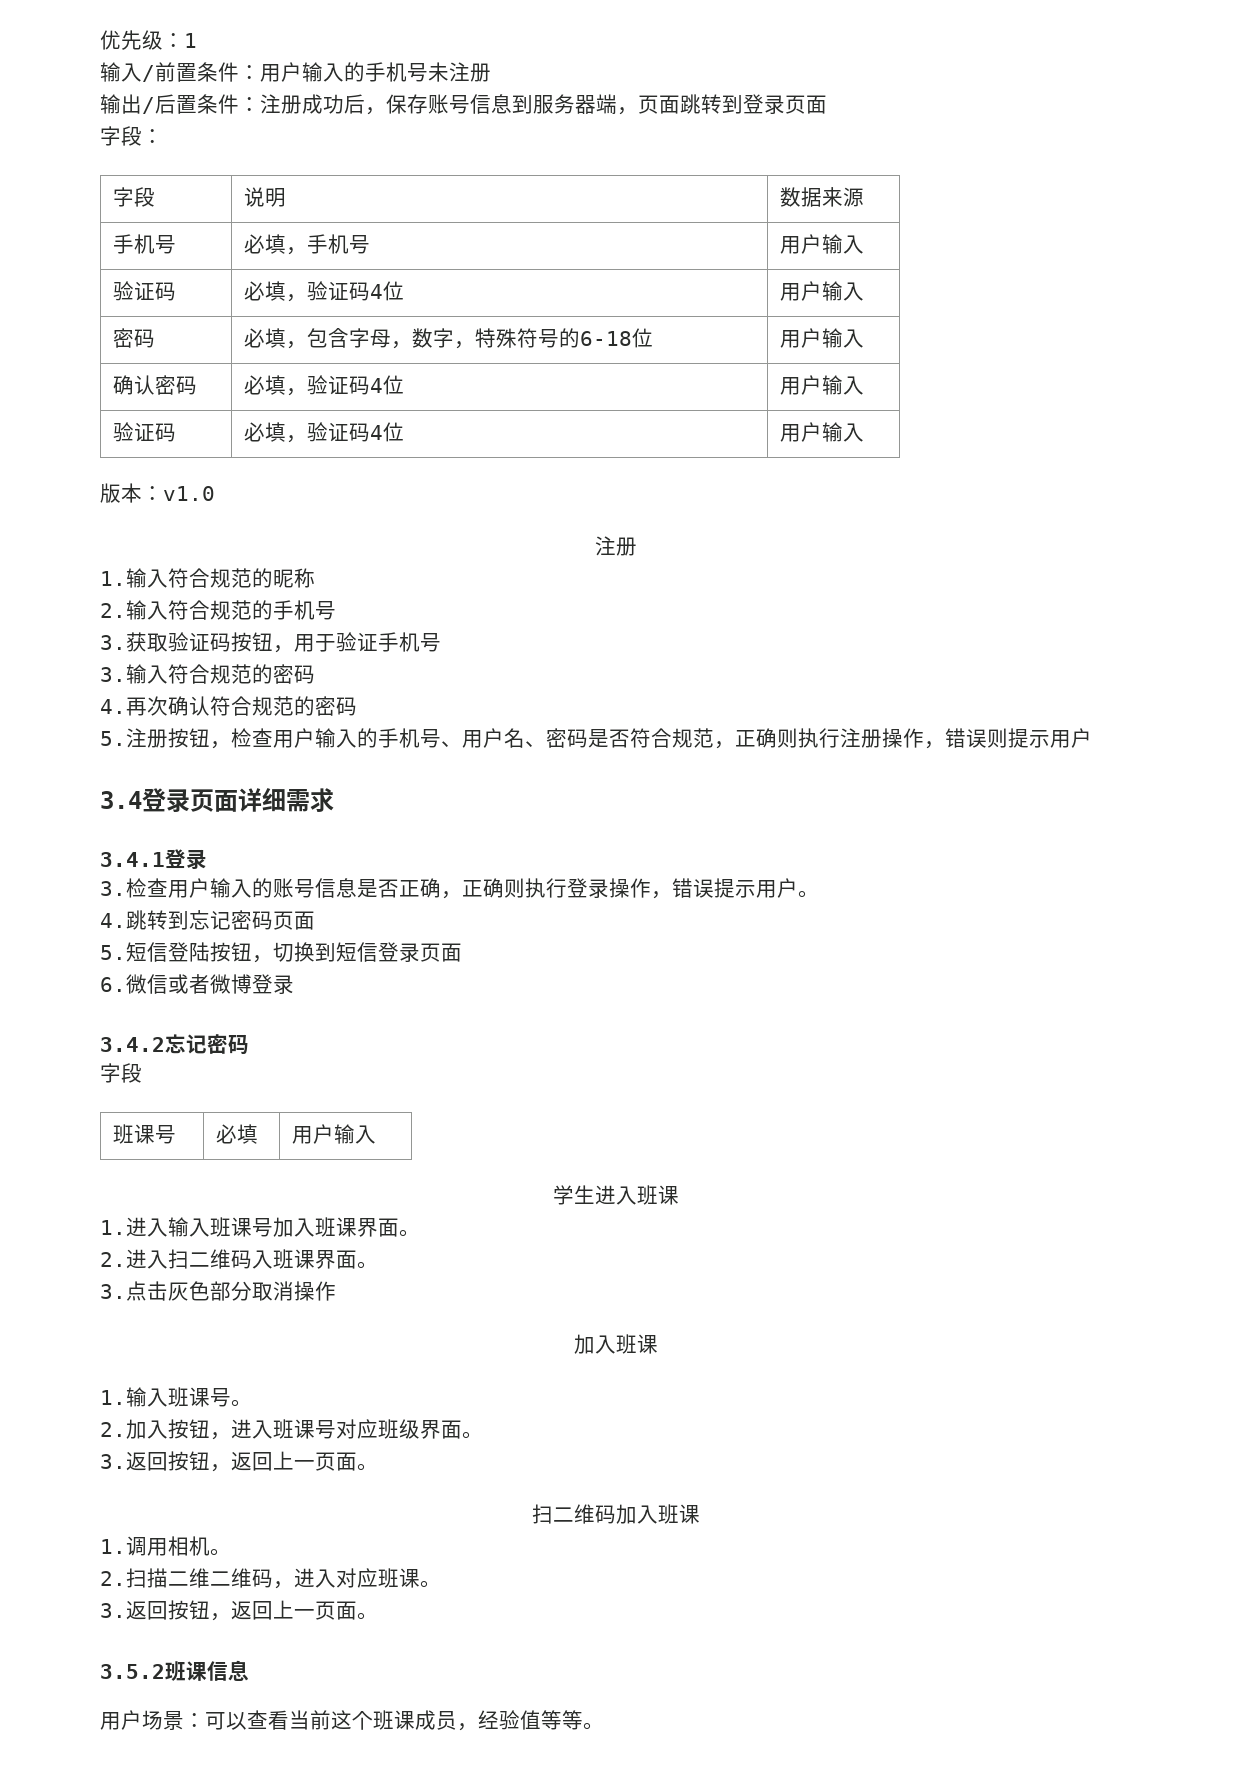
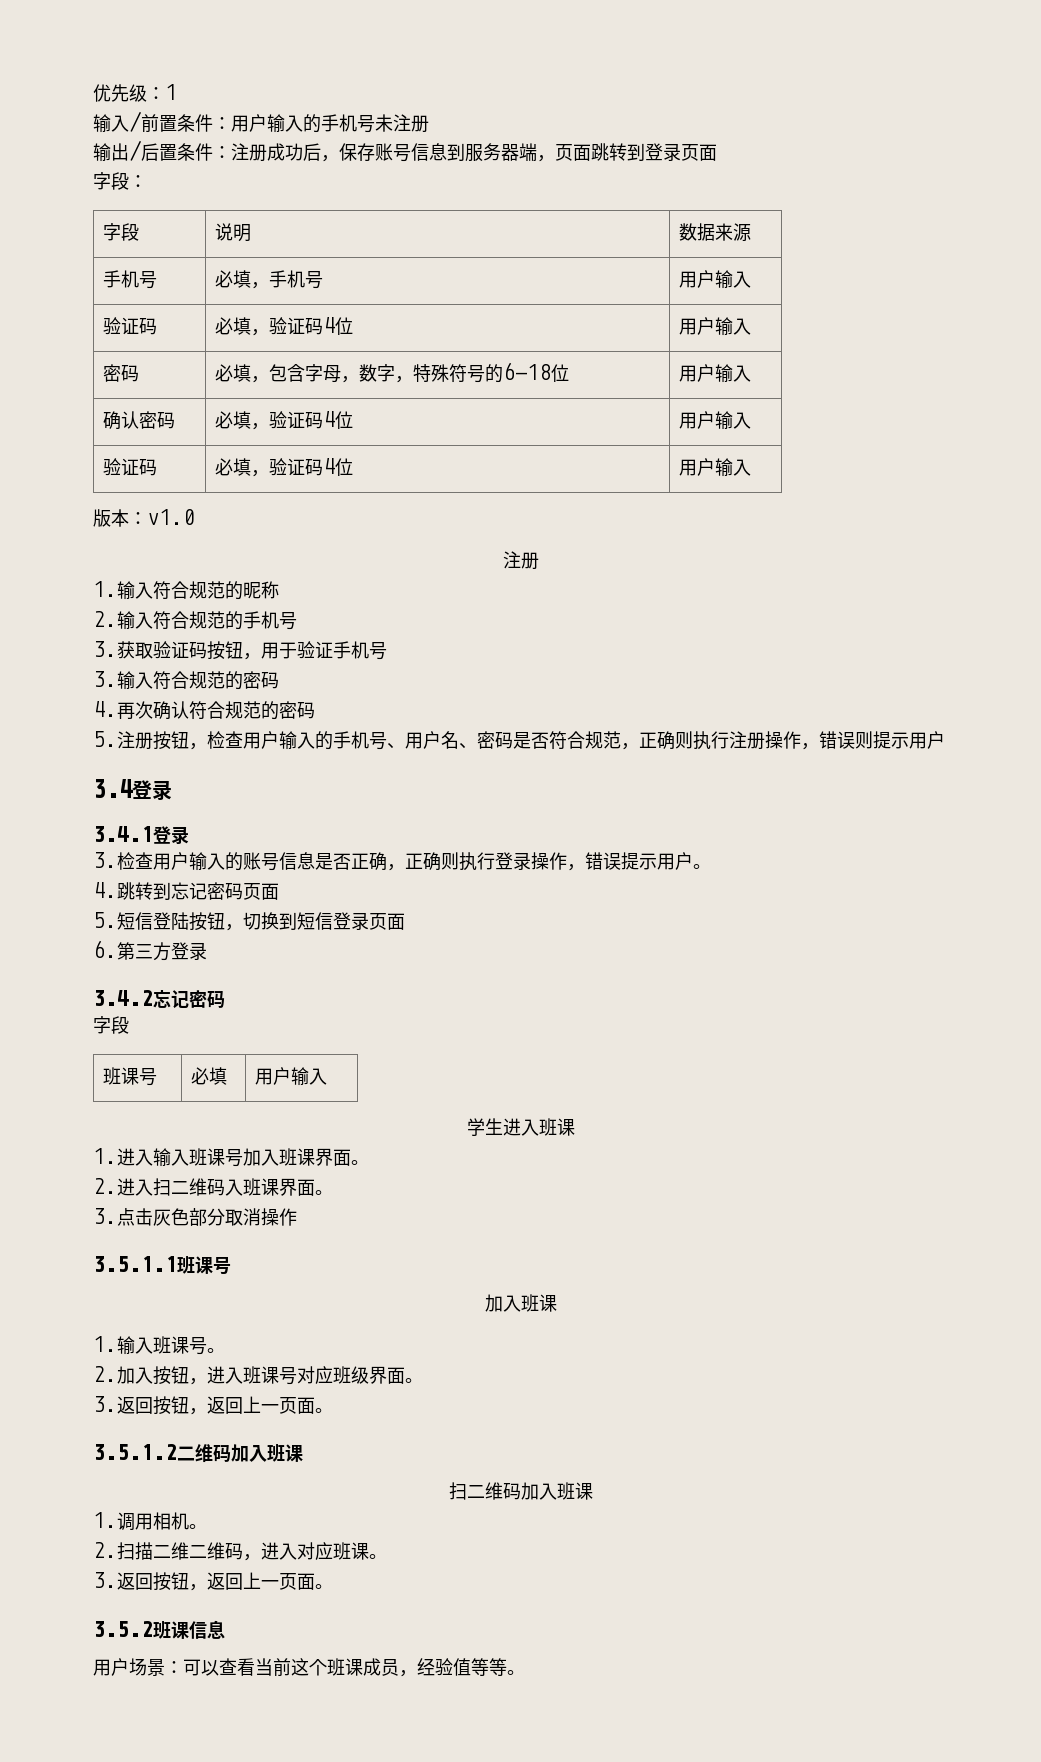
- 3.4登录页面详细需求
+ 3.4登录
- 6.微信或者微博登录
+ 6.第三方登录
+ 3.5.1.1班课号
+ 3.5.1.2二维码加入班课

